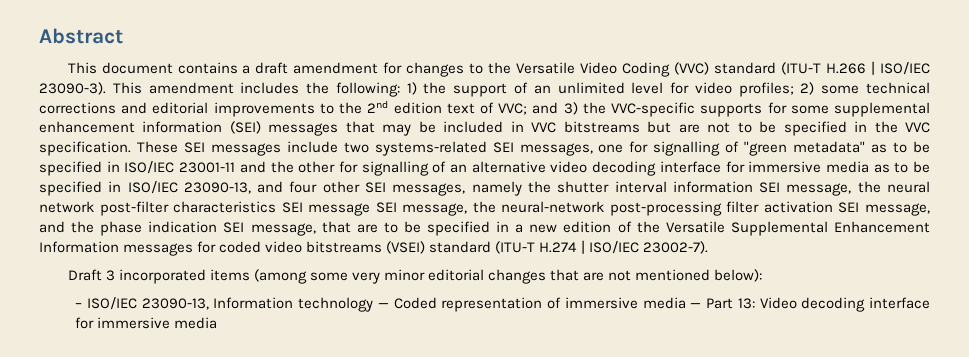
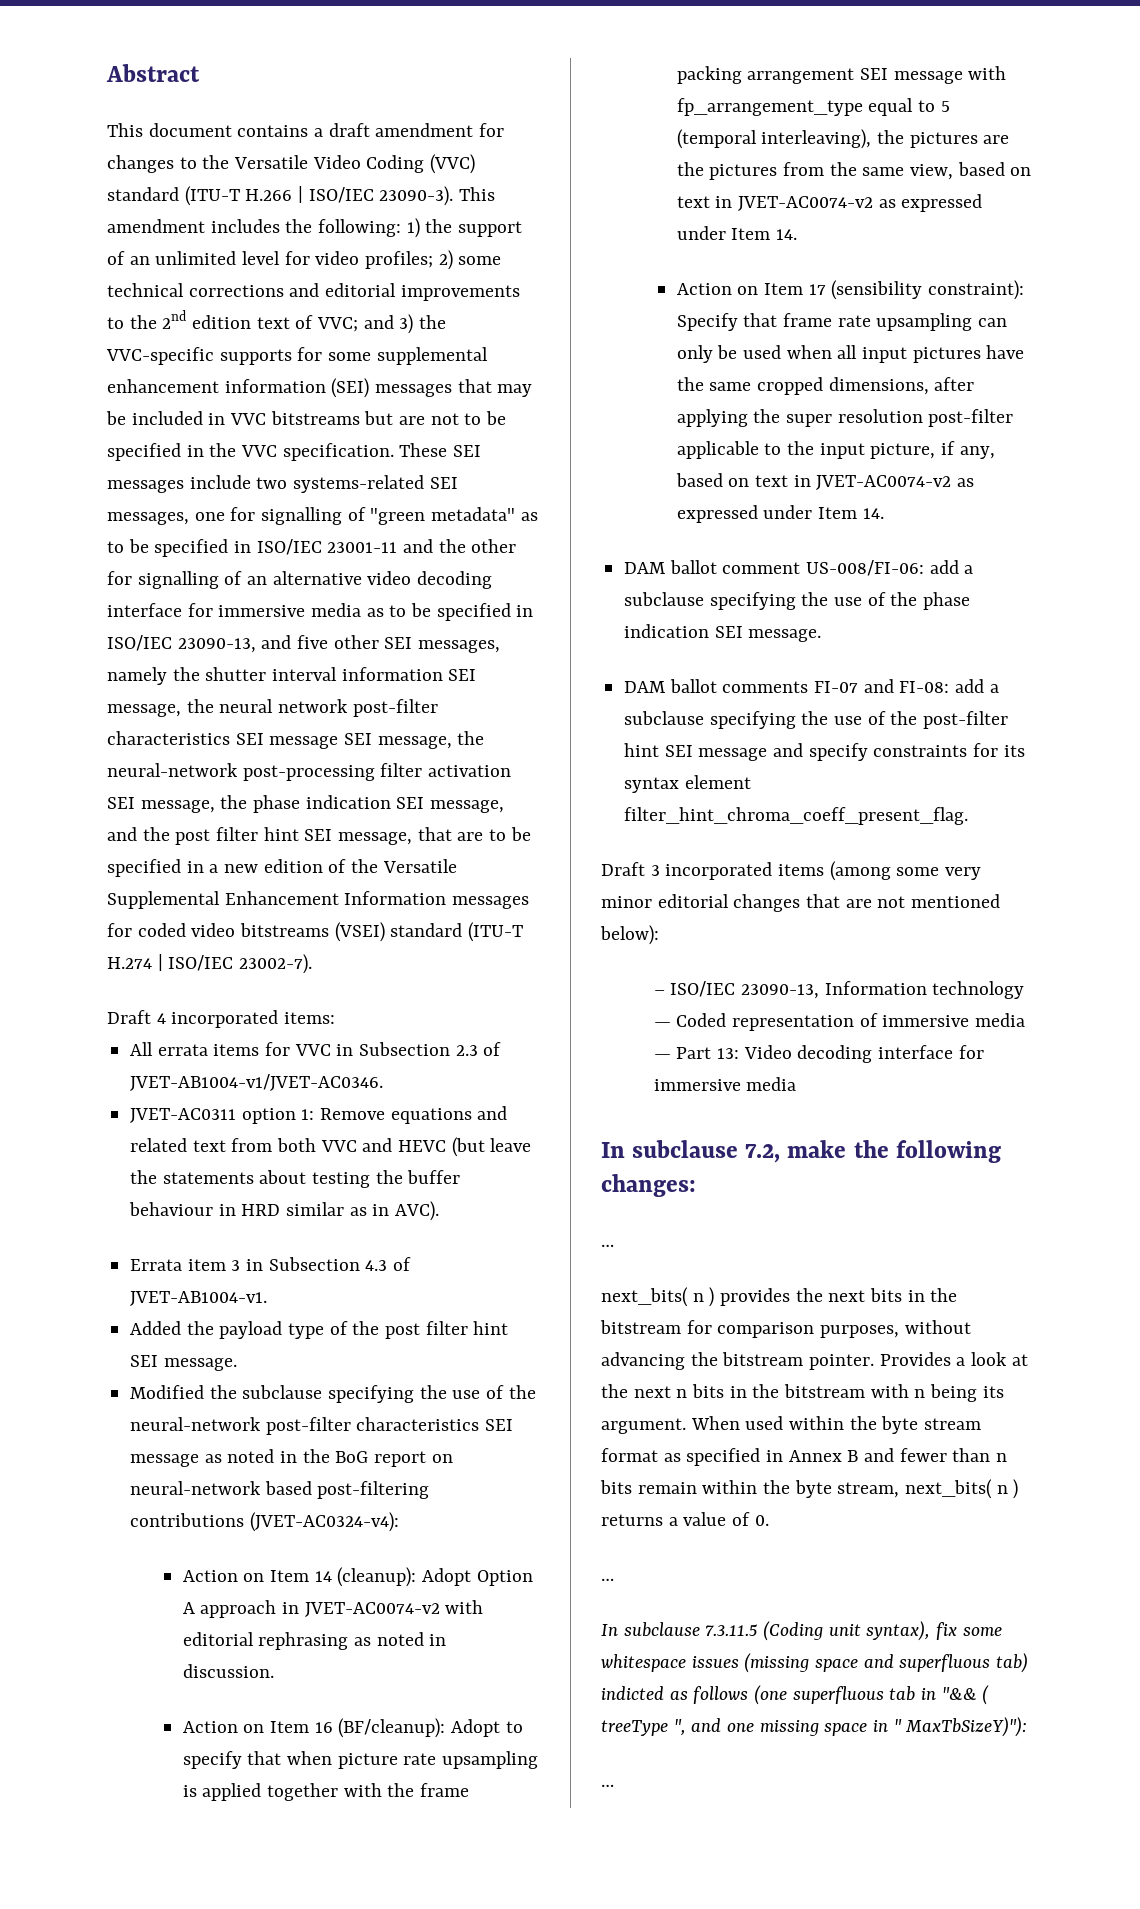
- These SEI messages include two systems-related SEI messages, one for signalling of "green metadata" as to be specified in ISO/IEC 23001-11 and the other for signalling of an alternative video decoding interface for immersive media as to be specified in ISO/IEC 23090-13, and four other SEI messages, namely the shutter interval information SEI message, the neural network post-filter characteristics SEI message SEI message, the neural-network post-processing filter activation SEI message, and the phase indication SEI message, that are to be specified in a new edition of the Versatile Supplemental Enhancement Information messages for coded video bitstreams (VSEI) standard (ITU-T H.274 | ISO/IEC 23002-7).
+ These SEI messages include two systems-related SEI messages, one for signalling of "green metadata" as to be specified in ISO/IEC 23001-11 and the other for signalling of an alternative video decoding interface for immersive media as to be specified in ISO/IEC 23090-13, and five other SEI messages, namely the shutter interval information SEI message, the neural network post-filter characteristics SEI message SEI message, the neural-network post-processing filter activation SEI message, the phase indication SEI message, and the post filter hint SEI message, that are to be specified in a new edition of the Versatile Supplemental Enhancement Information messages for coded video bitstreams (VSEI) standard (ITU-T H.274 | ISO/IEC 23002-7).
+ Draft 4 incorporated items:
+ All errata items for VVC in Subsection 2.3 of JVET-AB1004-v1/JVET-AC0346.
+ JVET-AC0311 option 1: Remove equations and related text from both VVC and HEVC (but leave the statements about testing the buffer behaviour in HRD similar as in AVC).
+ Errata item 3 in Subsection 4.3 of JVET-AB1004-v1.
+ Added the payload type of the post filter hint SEI message.
+ Modified the subclause specifying the use of the neural-network post-filter characteristics SEI message as noted in the BoG report on neural-network based post-filtering contributions (JVET-AC0324-v4):
+ Action on Item 14 (cleanup): Adopt Option A approach in JVET-AC0074-v2 with editorial rephrasing as noted in discussion.
+ Action on Item 16 (BF/cleanup): Adopt to specify that when picture rate upsampling is applied together with the frame packing arrangement SEI message with fp_arrangement_type equal to 5 (temporal interleaving), the pictures are the pictures from the same view, based on text in JVET-AC0074-v2 as expressed under Item 14.
+ Action on Item 17 (sensibility constraint): Specify that frame rate upsampling can only be used when all input pictures have the same cropped dimensions, after applying the super resolution post-filter applicable to the input picture, if any, based on text in JVET-AC0074-v2 as expressed under Item 14.
+ DAM ballot comment US-008/FI-06: add a subclause specifying the use of the phase indication SEI message.
+ DAM ballot comments FI-07 and FI-08: add a subclause specifying the use of the post-filter hint SEI message and specify constraints for its syntax element filter_hint_chroma_coeff_present_flag.
+ In subclause 7.2, make the following changes:
+ …
+ next_bits( n ) provides the next bits in the bitstream for comparison purposes, without advancing the bitstream pointer. Provides a look at the next n bits in the bitstream with n being its argument. When used within the byte stream format as specified in Annex B and fewer than n bits remain within the byte stream, next_bits( n ) returns a value of 0.
+ …
+ In subclause 7.3.11.5 (Coding unit syntax), fix some whitespace issues (missing space and superfluous tab) indicted as follows (one superfluous tab in "&& ( treeType ", and one missing space in " MaxTbSizeY)"):
+ …

